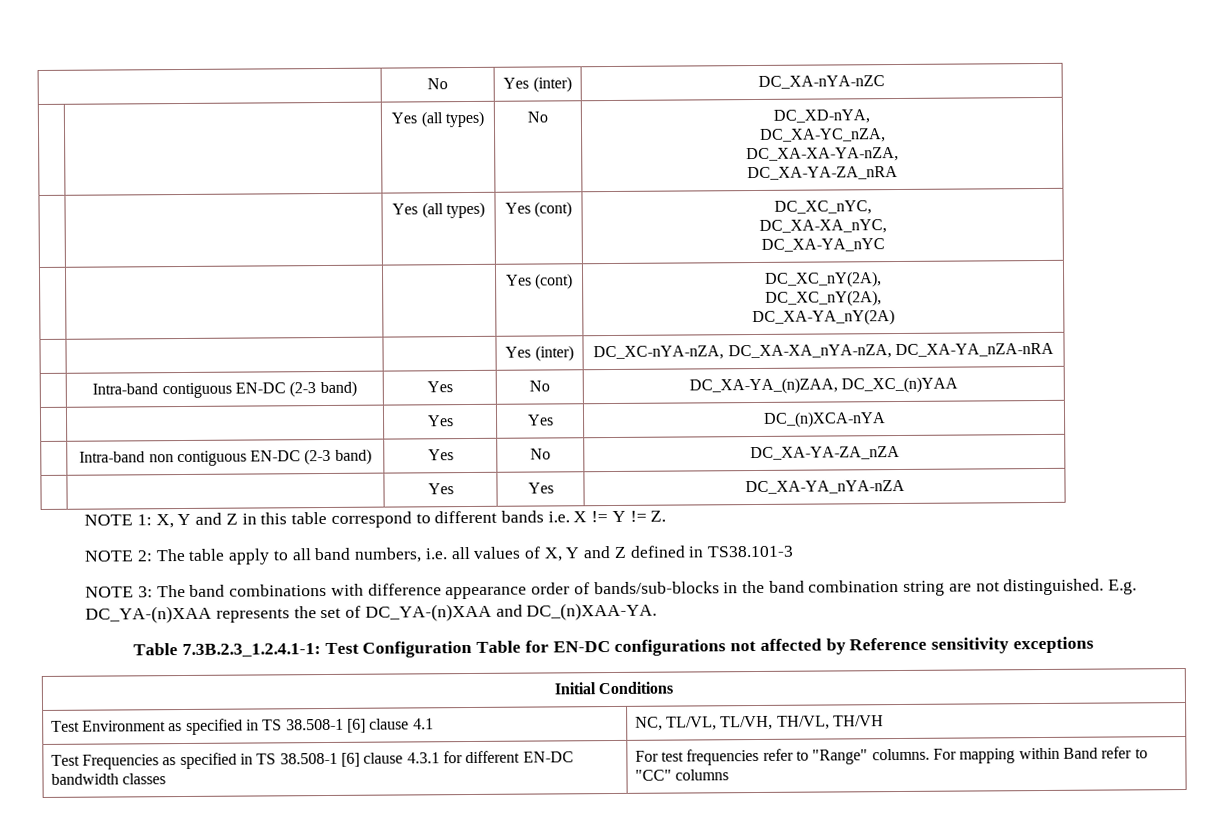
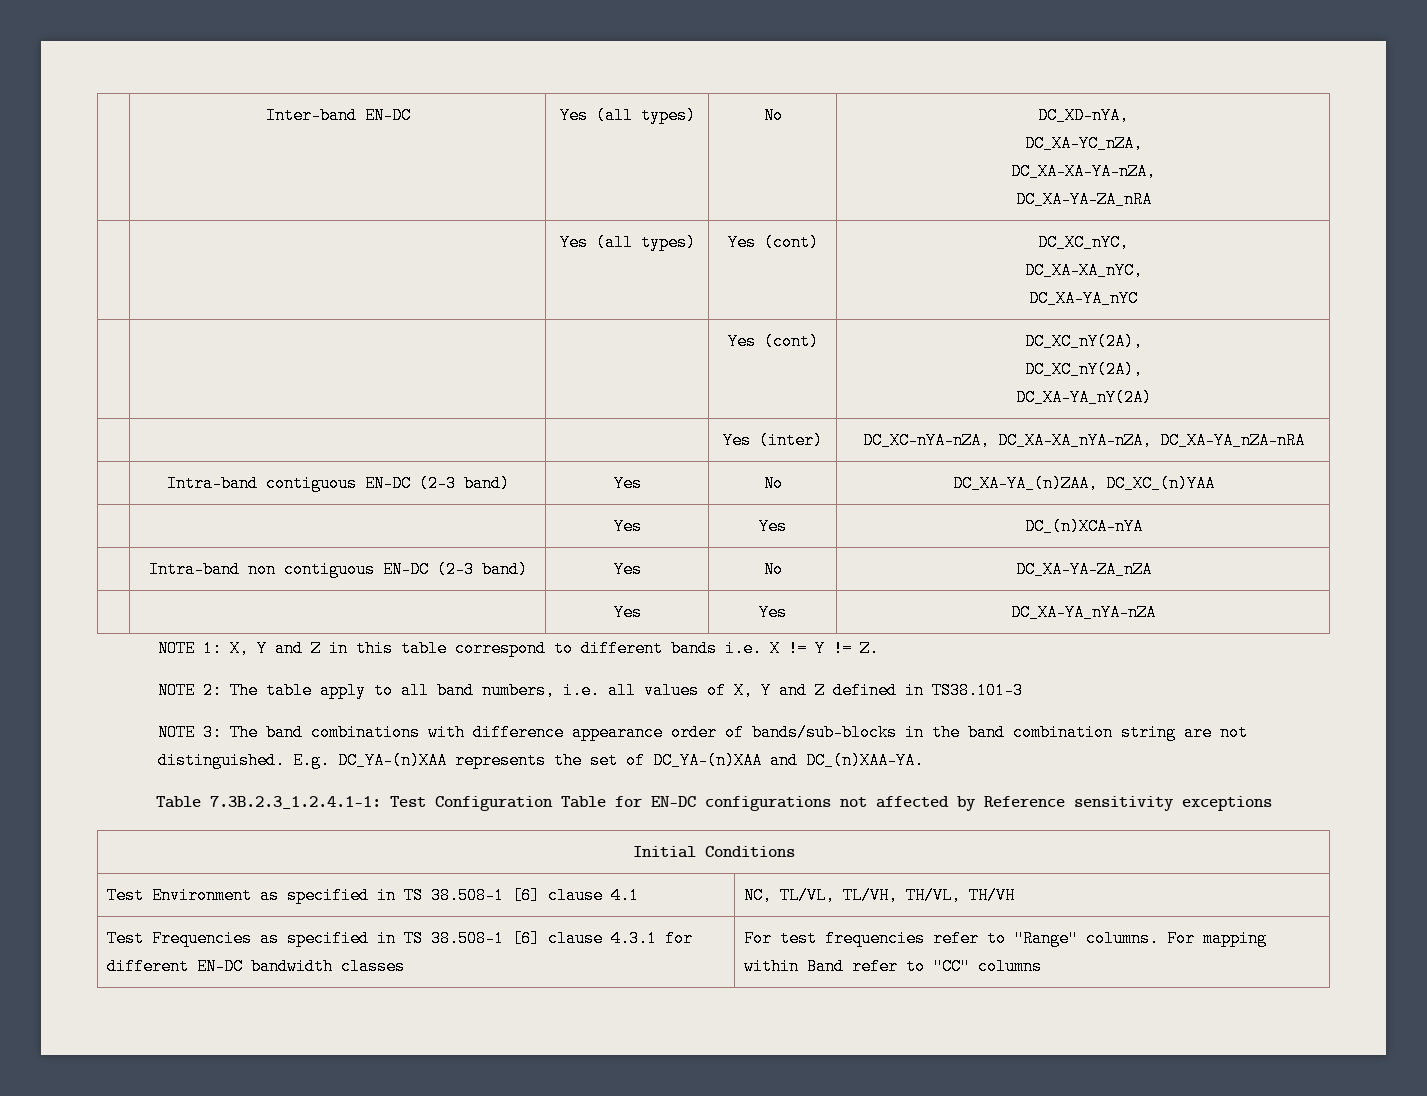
- | No | Yes (inter) | DC_XA-nYA-nZC
- | | Yes (all types) | No | DC_XD-nYA,
+ | Inter-band EN-DC | Yes (all types) | No | DC_XD-nYA,

